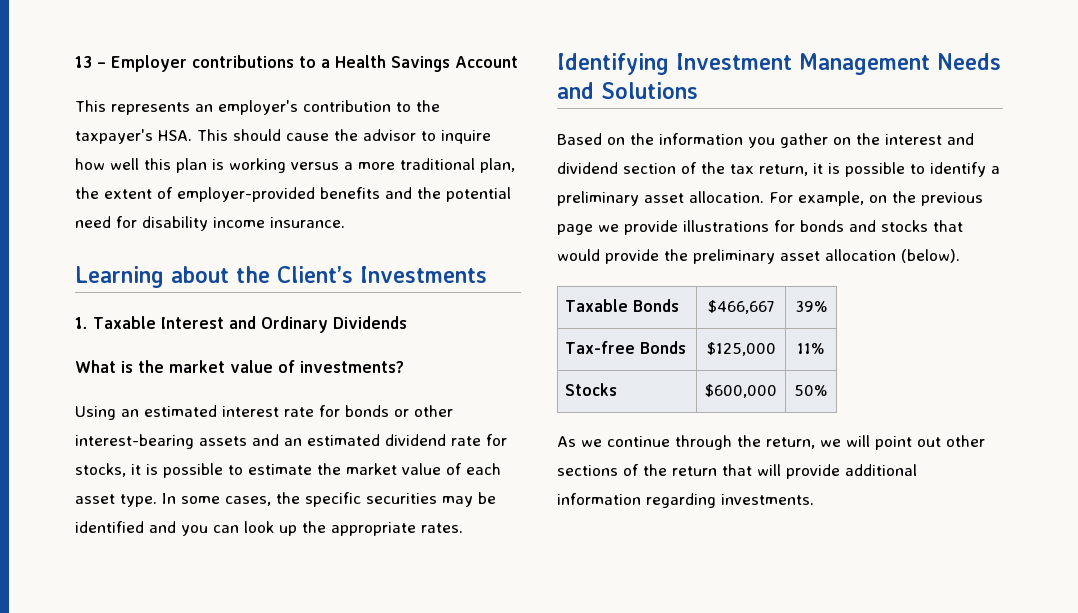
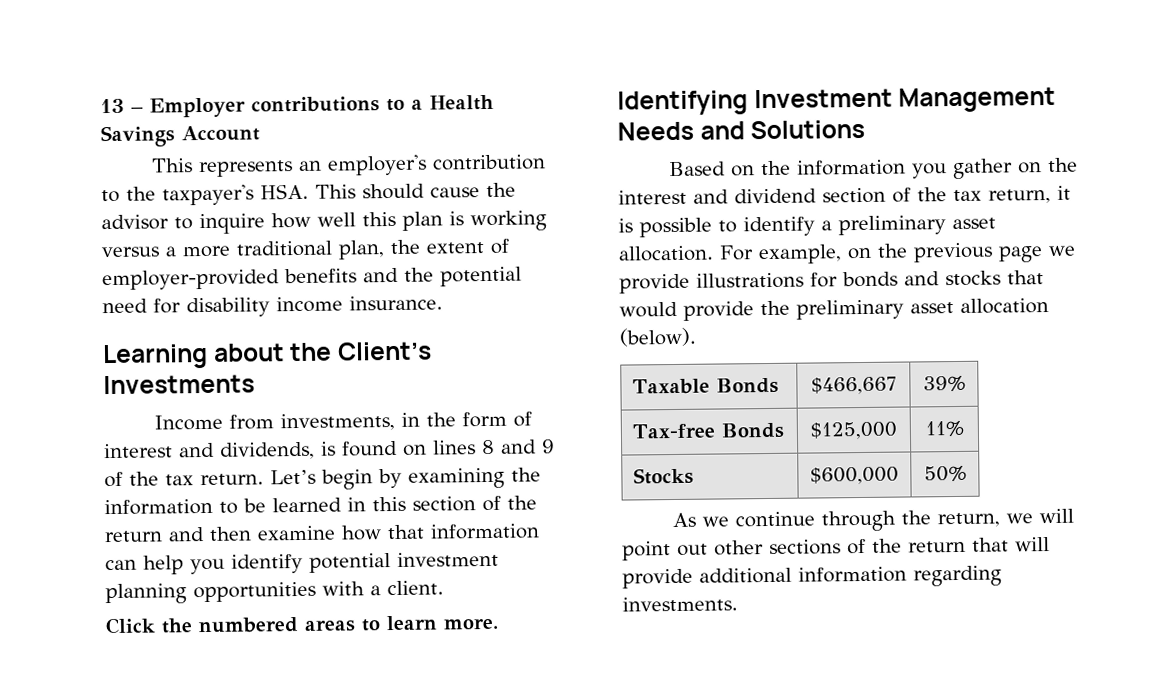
- 1. Taxable Interest and Ordinary Dividends
- What is the market value of investments?
- Using an estimated interest rate for bonds or other interest-bearing assets and an estimated dividend rate for stocks, it is possible to estimate the market value of each asset type. In some cases, the specific securities may be identified and you can look up the appropriate rates.
+ Income from investments, in the form of interest and dividends, is found on lines 8 and 9 of the tax return. Let’s begin by examining the information to be learned in this section of the return and then examine how that information can help you identify potential investment planning opportunities with a client.
+ Click the numbered areas to learn more.

